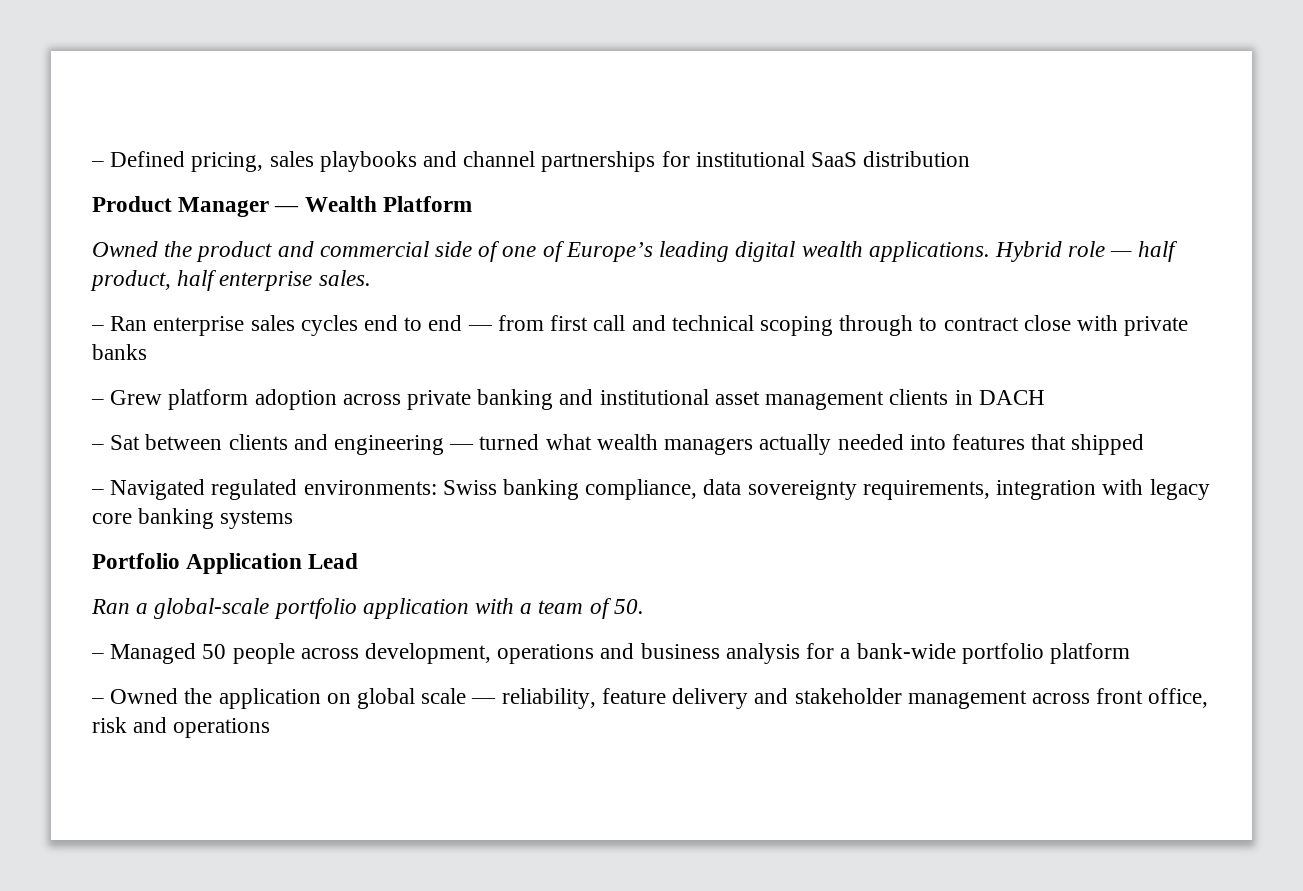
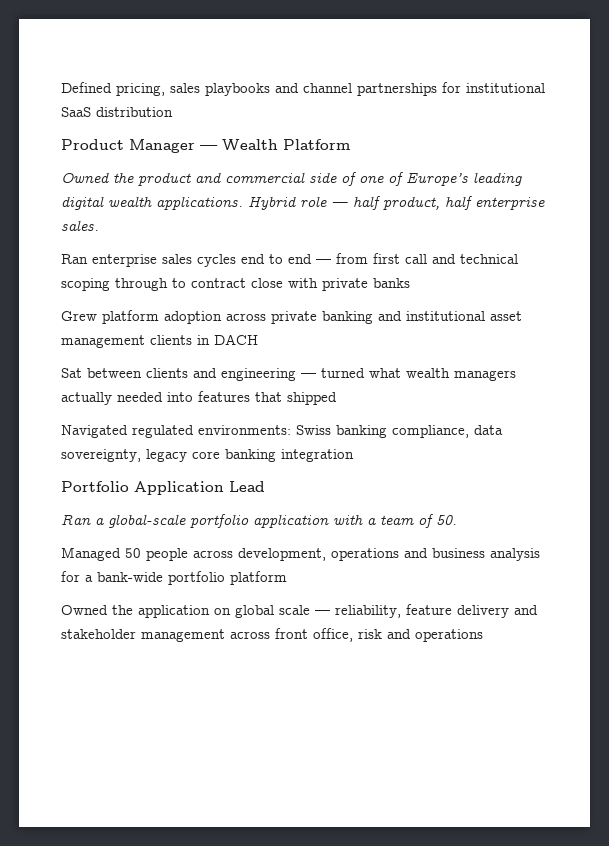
- – Defined pricing, sales playbooks and channel partnerships for institutional SaaS distribution
+ Defined pricing, sales playbooks and channel partnerships for institutional SaaS distribution
- – Ran enterprise sales cycles end to end — from first call and technical scoping through to contract close with private banks
+ Ran enterprise sales cycles end to end — from first call and technical scoping through to contract close with private banks
- – Grew platform adoption across private banking and institutional asset management clients in DACH
+ Grew platform adoption across private banking and institutional asset management clients in DACH
- – Sat between clients and engineering — turned what wealth managers actually needed into features that shipped
+ Sat between clients and engineering — turned what wealth managers actually needed into features that shipped
- – Navigated regulated environments: Swiss banking compliance, data sovereignty requirements, integration with legacy core banking systems
+ Navigated regulated environments: Swiss banking compliance, data sovereignty, legacy core banking integration
- – Managed 50 people across development, operations and business analysis for a bank-wide portfolio platform
+ Managed 50 people across development, operations and business analysis for a bank-wide portfolio platform
- – Owned the application on global scale — reliability, feature delivery and stakeholder management across front office, risk and operations
+ Owned the application on global scale — reliability, feature delivery and stakeholder management across front office, risk and operations

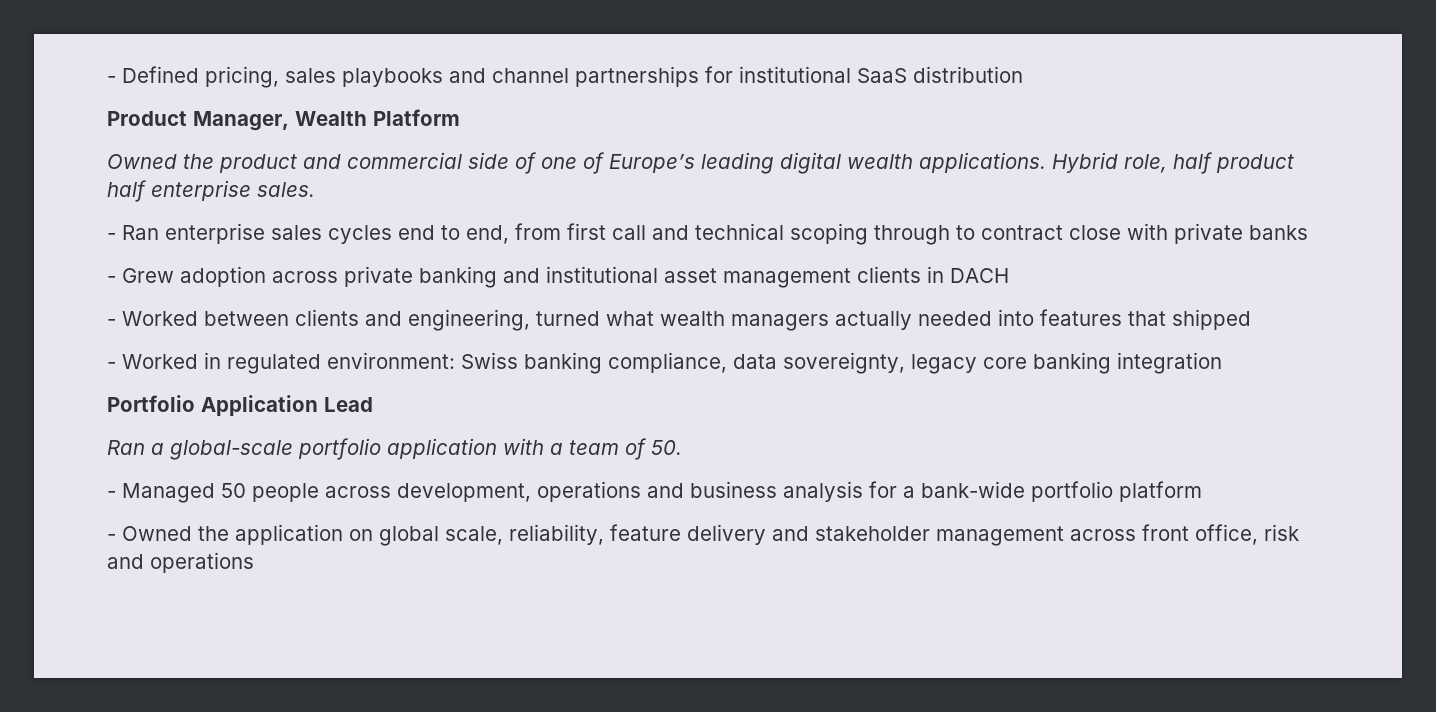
- Defined pricing, sales playbooks and channel partnerships for institutional SaaS distribution
+ - Defined pricing, sales playbooks and channel partnerships for institutional SaaS distribution
- Product Manager — Wealth Platform
+ Product Manager, Wealth Platform
- Hybrid role — half product, half enterprise sales.
+ Hybrid role, half product half enterprise sales.
- Ran enterprise sales cycles end to end — from first call and technical scoping through to contract close with private banks
+ - Ran enterprise sales cycles end to end, from first call and technical scoping through to contract close with private banks
- Grew platform adoption across private banking and institutional asset management clients in DACH
+ - Grew adoption across private banking and institutional asset management clients in DACH
- Sat between clients and engineering — turned what wealth managers actually needed into features that shipped
+ - Worked between clients and engineering, turned what wealth managers actually needed into features that shipped
- Navigated regulated environments: Swiss banking compliance, data sovereignty, legacy core banking integration
+ - Worked in regulated environment: Swiss banking compliance, data sovereignty, legacy core banking integration
- Managed 50 people across development, operations and business analysis for a bank-wide portfolio platform
+ - Managed 50 people across development, operations and business analysis for a bank-wide portfolio platform
- Owned the application on global scale — reliability, feature delivery and stakeholder management across front office, risk and operations
+ - Owned the application on global scale, reliability, feature delivery and stakeholder management across front office, risk and operations

